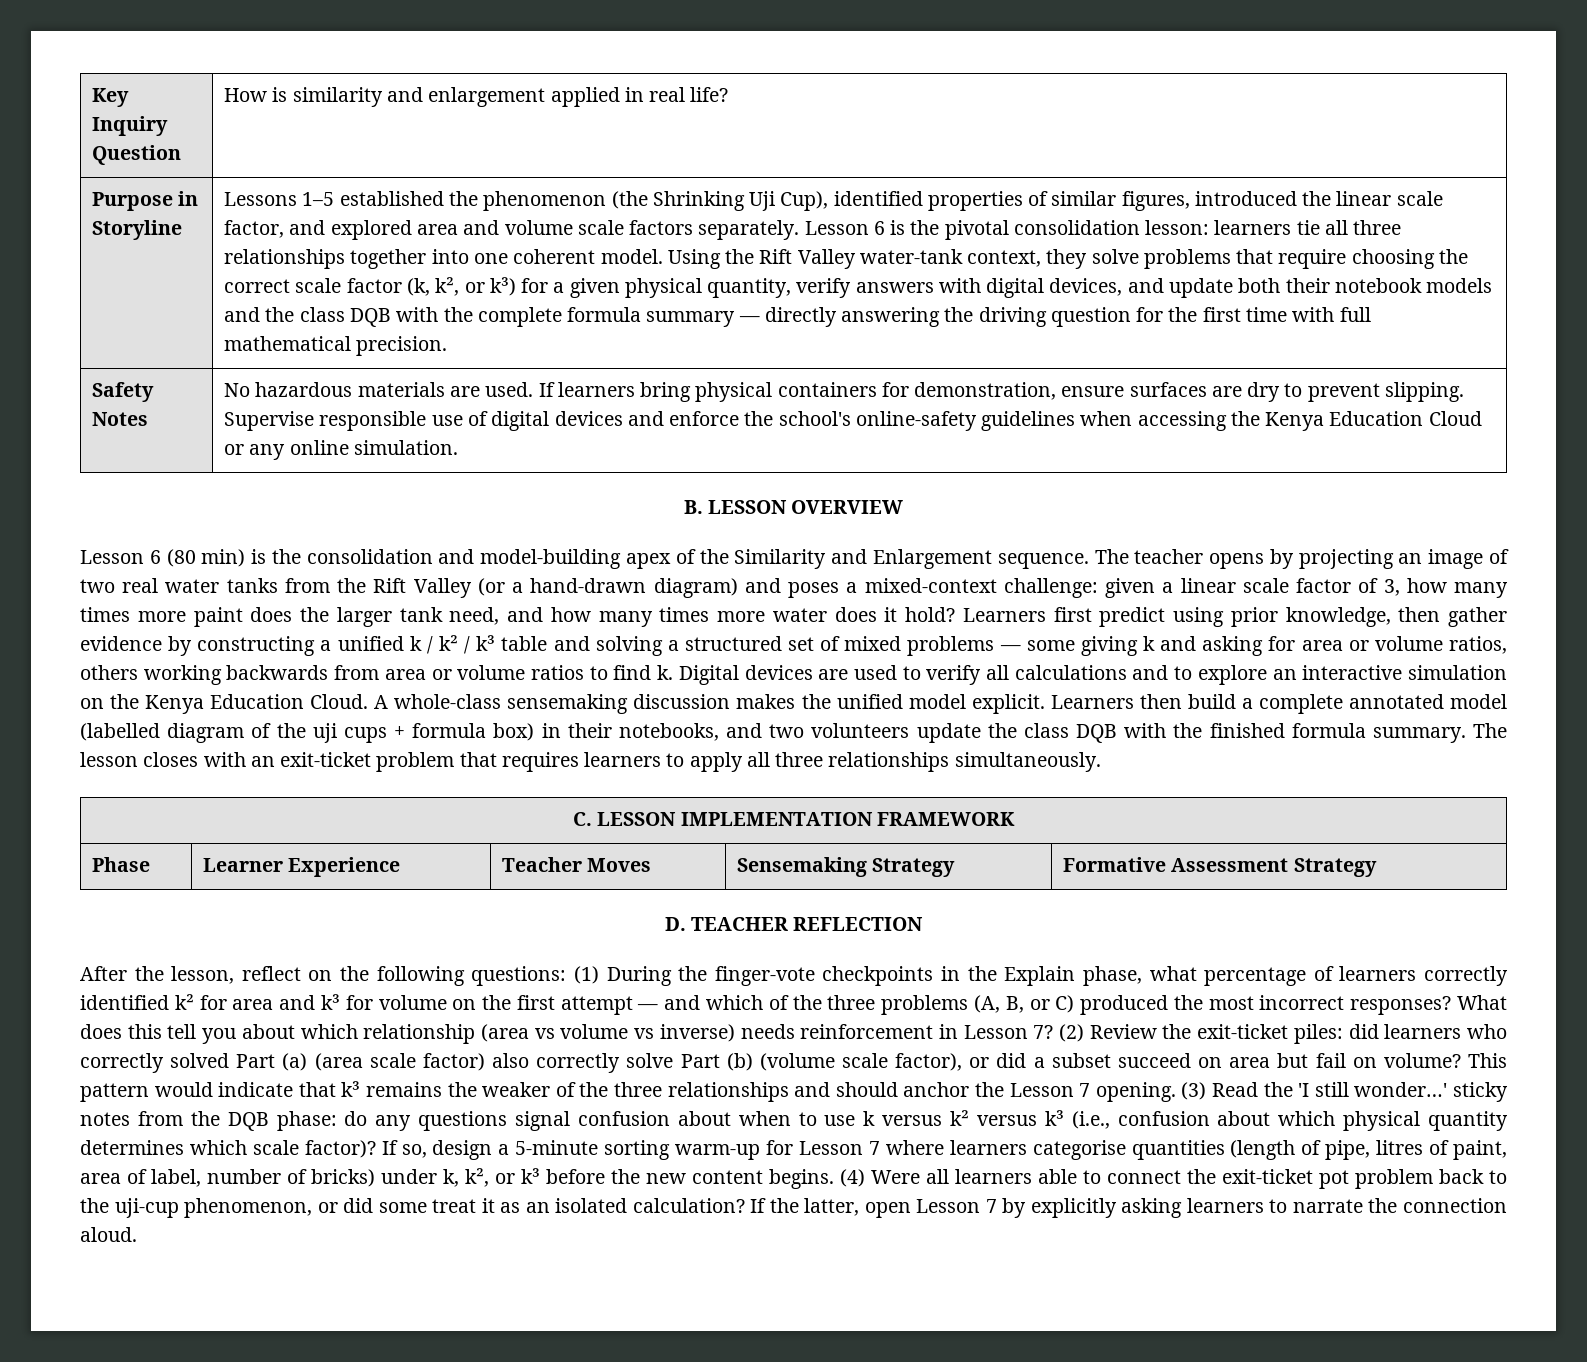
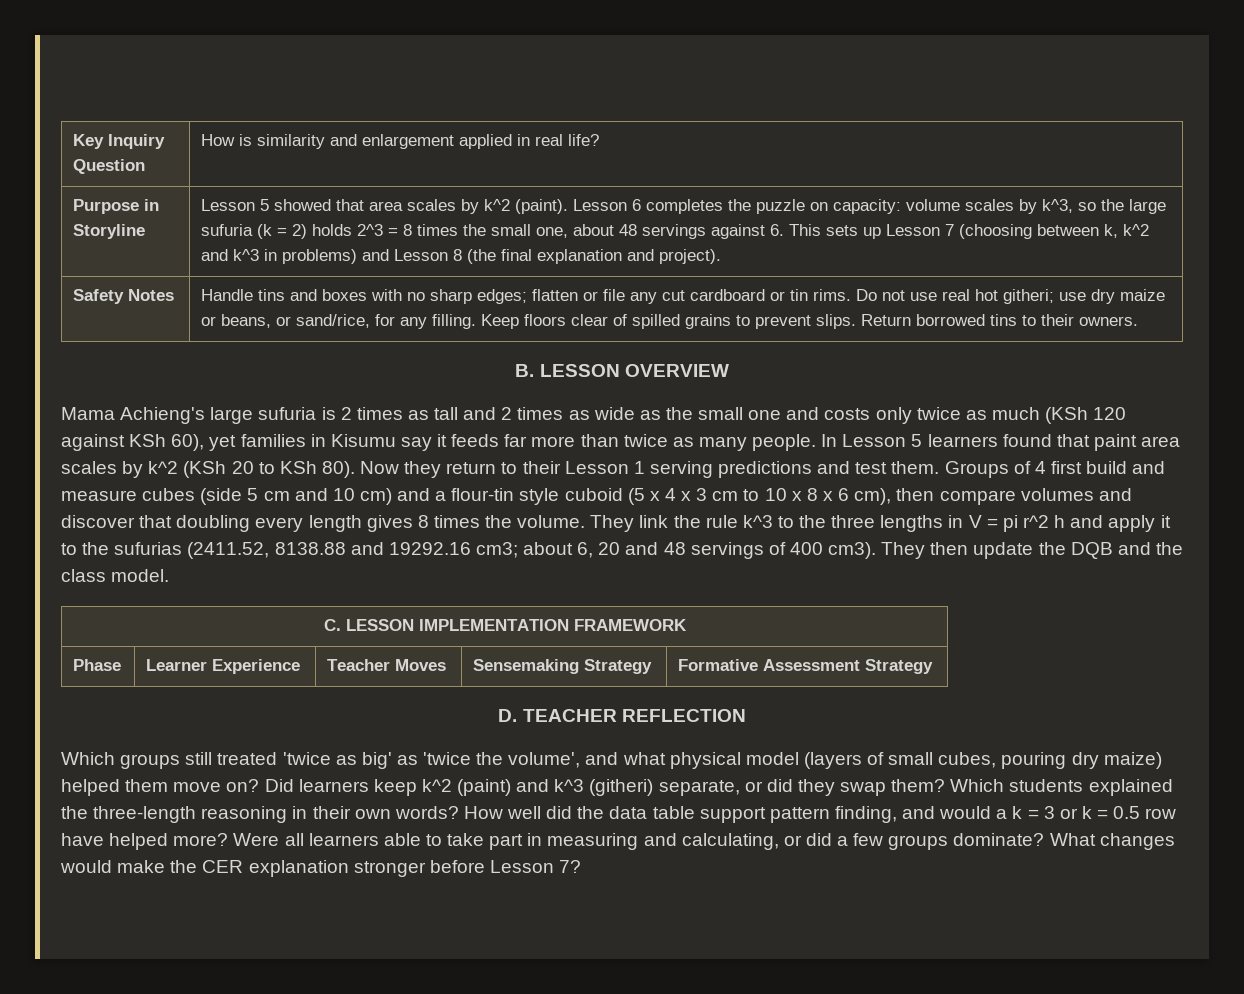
- Lessons 1–5 established the phenomenon (the Shrinking Uji Cup), identified properties of similar figures, introduced the linear scale factor, and explored area and volume scale factors separately. Lesson 6 is the pivotal consolidation lesson: learners tie all three relationships together into one coherent model. Using the Rift Valley water-tank context, they solve problems that require choosing the correct scale factor (k, k², or k³) for a given physical quantity, verify answers with digital devices, and update both their notebook models and the class DQB with the complete formula summary — directly answering the driving question for the first time with full mathematical precision.
- Safety Notes | No hazardous materials are used. If learners bring physical containers for demonstration, ensure surfaces are dry to prevent slipping. Supervise responsible use of digital devices and enforce the school's online-safety guidelines when accessing the Kenya Education Cloud or any online simulation.
+ Lesson 5 showed that area scales by k^2 (paint). Lesson 6 completes the puzzle on capacity: volume scales by k^3, so the large sufuria (k = 2) holds 2^3 = 8 times the small one, about 48 servings against 6. This sets up Lesson 7 (choosing between k, k^2 and k^3 in problems) and Lesson 8 (the final explanation and project).
+ Safety Notes | Handle tins and boxes with no sharp edges; flatten or file any cut cardboard or tin rims. Do not use real hot githeri; use dry maize or beans, or sand/rice, for any filling. Keep floors clear of spilled grains to prevent slips. Return borrowed tins to their owners.
  B. LESSON OVERVIEW
- Lesson 6 (80 min) is the consolidation and model-building apex of the Similarity and Enlargement sequence. The teacher opens by projecting an image of two real water tanks from the Rift Valley (or a hand-drawn diagram) and poses a mixed-context challenge: given a linear scale factor of 3, how many times more paint does the larger tank need, and how many times more water does it hold? Learners first predict using prior knowledge, then gather evidence by constructing a unified k / k² / k³ table and solving a structured set of mixed problems — some giving k and asking for area or volume ratios, others working backwards from area or volume ratios to find k. Digital devices are used to verify all calculations and to explore an interactive simulation on the Kenya Education Cloud. A whole-class sensemaking discussion makes the unified model explicit. Learners then build a complete annotated model (labelled diagram of the uji cups + formula box) in their notebooks, and two volunteers update the class DQB with the finished formula summary. The lesson closes with an exit-ticket problem that requires learners to apply all three relationships simultaneously.
+ Mama Achieng's large sufuria is 2 times as tall and 2 times as wide as the small one and costs only twice as much (KSh 120 against KSh 60), yet families in Kisumu say it feeds far more than twice as many people. In Lesson 5 learners found that paint area scales by k^2 (KSh 20 to KSh 80). Now they return to their Lesson 1 serving predictions and test them. Groups of 4 first build and measure cubes (side 5 cm and 10 cm) and a flour-tin style cuboid (5 x 4 x 3 cm to 10 x 8 x 6 cm), then compare volumes and discover that doubling every length gives 8 times the volume. They link the rule k^3 to the three lengths in V = pi r^2 h and apply it to the sufurias (2411.52, 8138.88 and 19292.16 cm3; about 6, 20 and 48 servings of 400 cm3). They then update the DQB and the class model.
- After the lesson, reflect on the following questions: (1) During the finger-vote checkpoints in the Explain phase, what percentage of learners correctly identified k² for area and k³ for volume on the first attempt — and which of the three problems (A, B, or C) produced the most incorrect responses? What does this tell you about which relationship (area vs volume vs inverse) needs reinforcement in Lesson 7? (2) Review the exit-ticket piles: did learners who correctly solved Part (a) (area scale factor) also correctly solve Part (b) (volume scale factor), or did a subset succeed on area but fail on volume? This pattern would indicate that k³ remains the weaker of the three relationships and should anchor the Lesson 7 opening. (3) Read the 'I still wonder…' sticky notes from the DQB phase: do any questions signal confusion about when to use k versus k² versus k³ (i.e., confusion about which physical quantity determines which scale factor)? If so, design a 5-minute sorting warm-up for Lesson 7 where learners categorise quantities (length of pipe, litres of paint, area of label, number of bricks) under k, k², or k³ before the new content begins. (4) Were all learners able to connect the exit-ticket pot problem back to the uji-cup phenomenon, or did some treat it as an isolated calculation? If the latter, open Lesson 7 by explicitly asking learners to narrate the connection aloud.
+ Which groups still treated 'twice as big' as 'twice the volume', and what physical model (layers of small cubes, pouring dry maize) helped them move on? Did learners keep k^2 (paint) and k^3 (githeri) separate, or did they swap them? Which students explained the three-length reasoning in their own words? How well did the data table support pattern finding, and would a k = 3 or k = 0.5 row have helped more? Were all learners able to take part in measuring and calculating, or did a few groups dominate? What changes would make the CER explanation stronger before Lesson 7?

